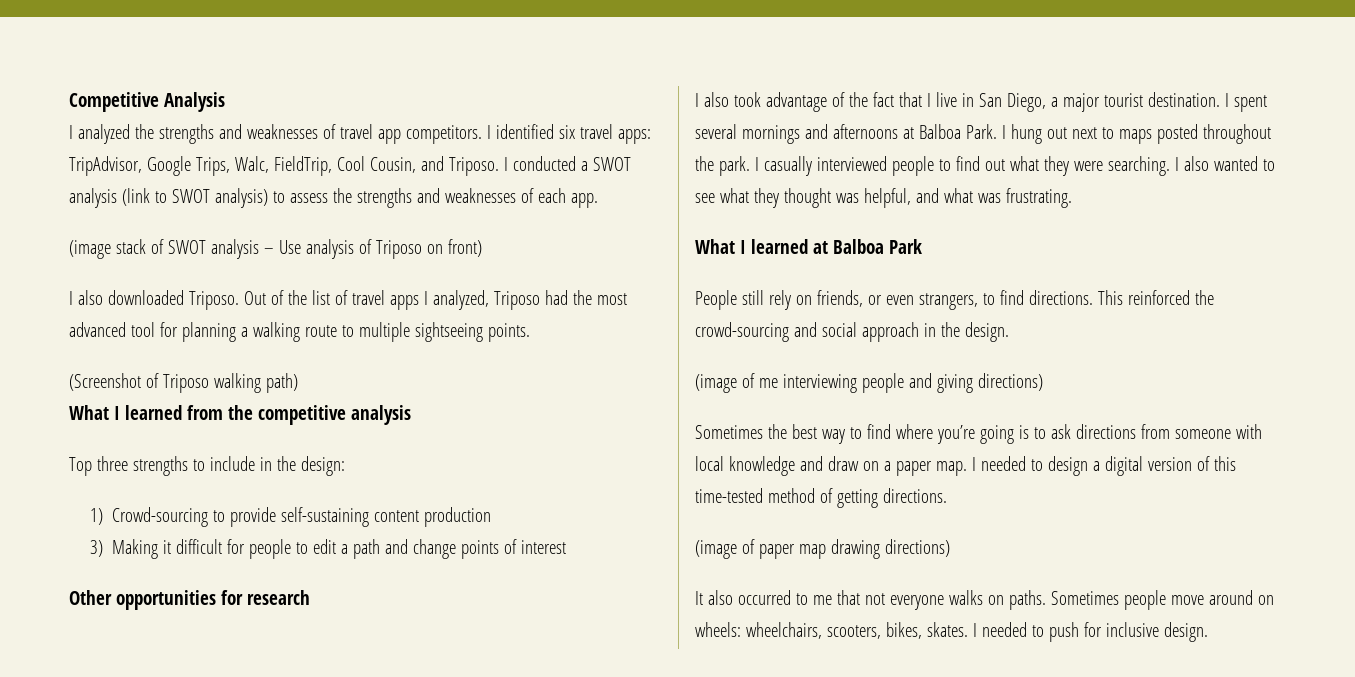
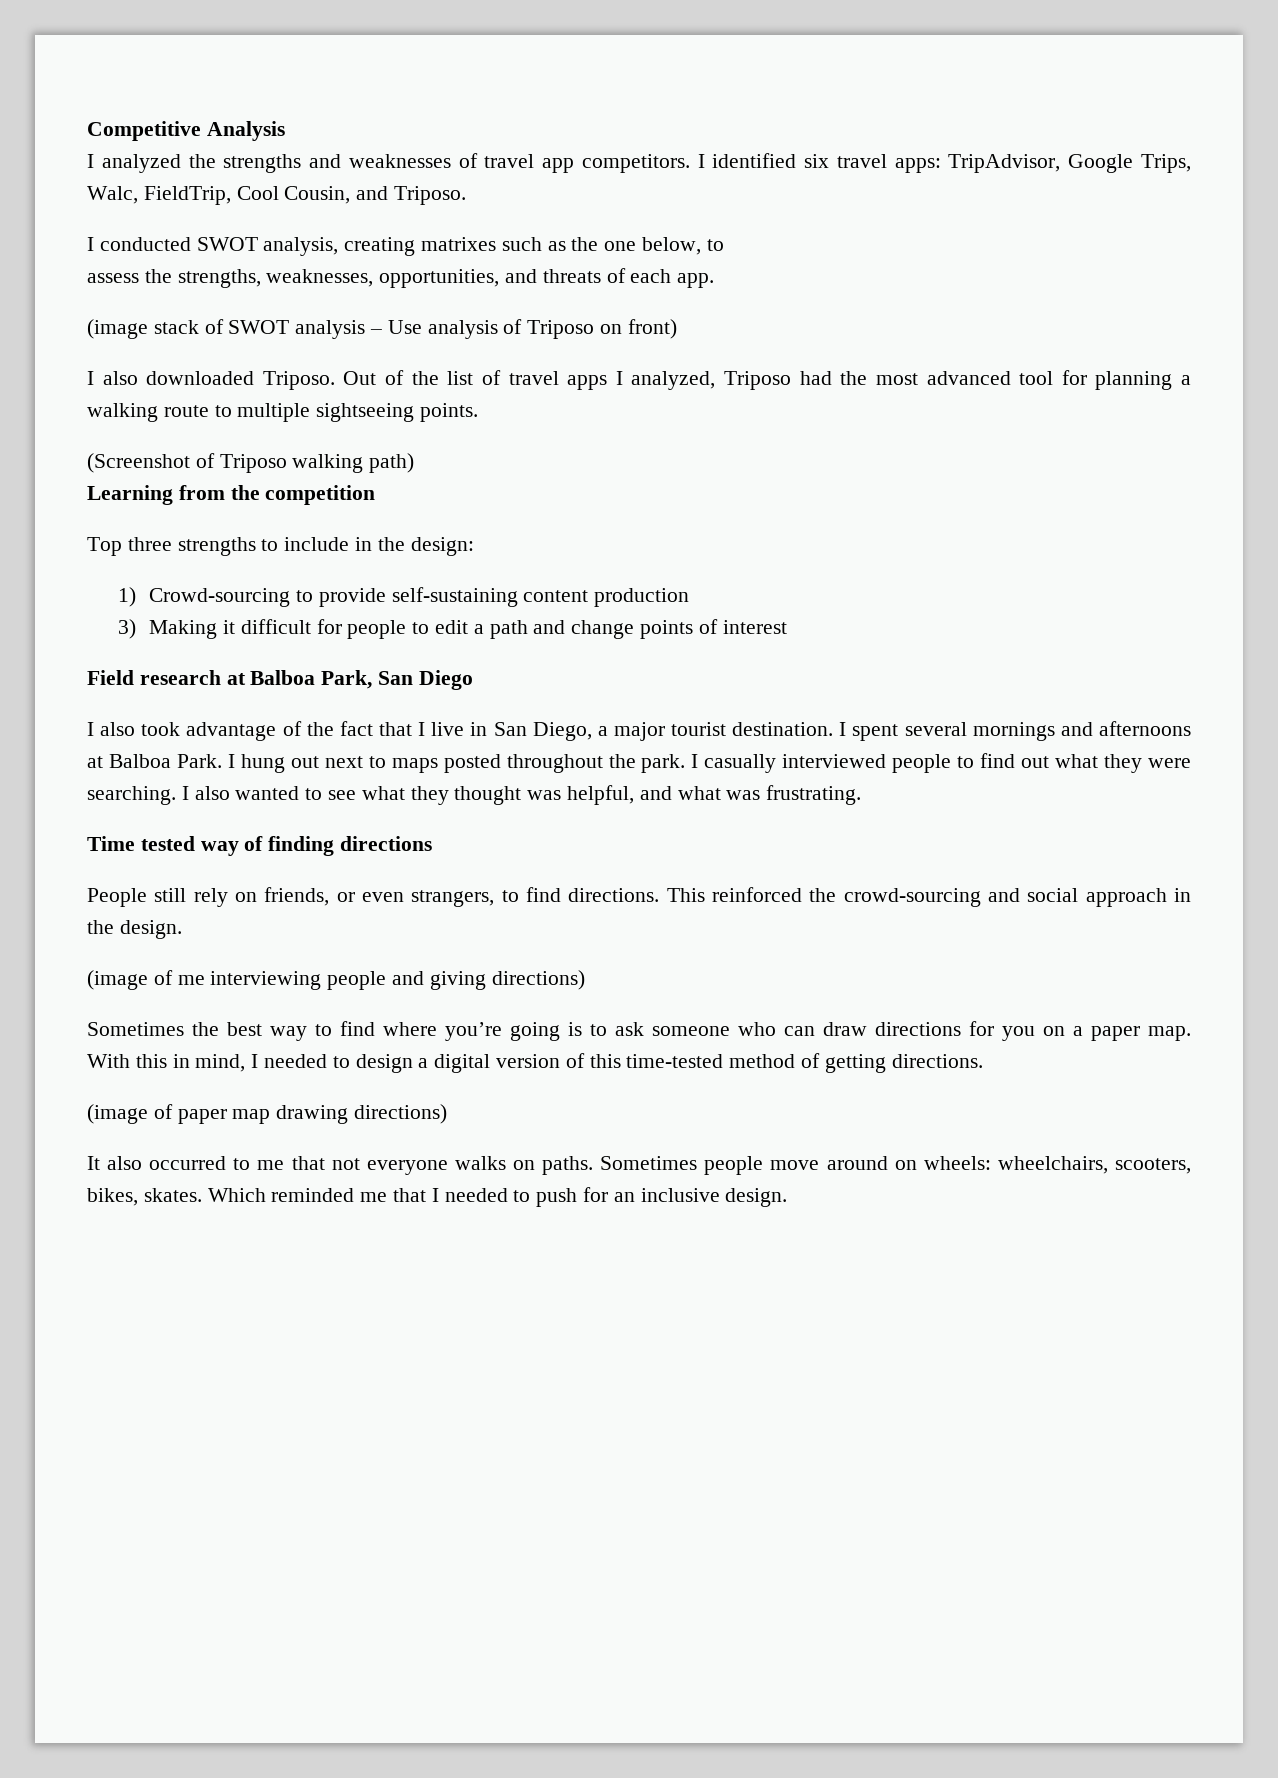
- I identified six travel apps: TripAdvisor, Google Trips, Walc, FieldTrip, Cool Cousin, and Triposo. I conducted a SWOT analysis (link to SWOT analysis) to assess the strengths and weaknesses of each app.
+ I identified six travel apps: TripAdvisor, Google Trips, Walc, FieldTrip, Cool Cousin, and Triposo.
+ I conducted SWOT analysis, creating matrixes such as the one below, to
+ assess the strengths, weaknesses, opportunities, and threats of each app.
- What I learned from the competitive analysis
+ Learning from the competition
- Other opportunities for research
+ Field research at Balboa Park, San Diego
- What I learned at Balboa Park
+ Time tested way of finding directions
- Sometimes the best way to find where you’re going is to ask directions from someone with local knowledge and draw on a paper map. I needed to design a digital version of this time-tested method of getting directions.
+ Sometimes the best way to find where you’re going is to ask someone who can draw directions for you on a paper map. With this in mind, I needed to design a digital version of this time-tested method of getting directions.
- I needed to push for inclusive design.
+ Which reminded me that I needed to push for an inclusive design.

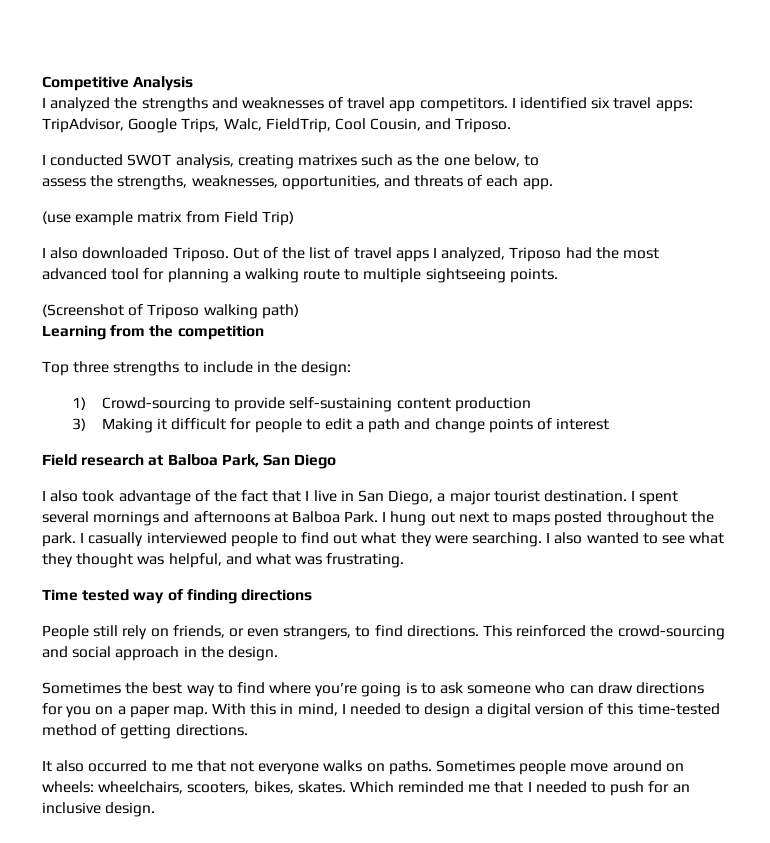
- (image stack of SWOT analysis – Use analysis of Triposo on front)
+ (use example matrix from Field Trip)
- (image of me interviewing people and giving directions)
- (image of paper map drawing directions)

